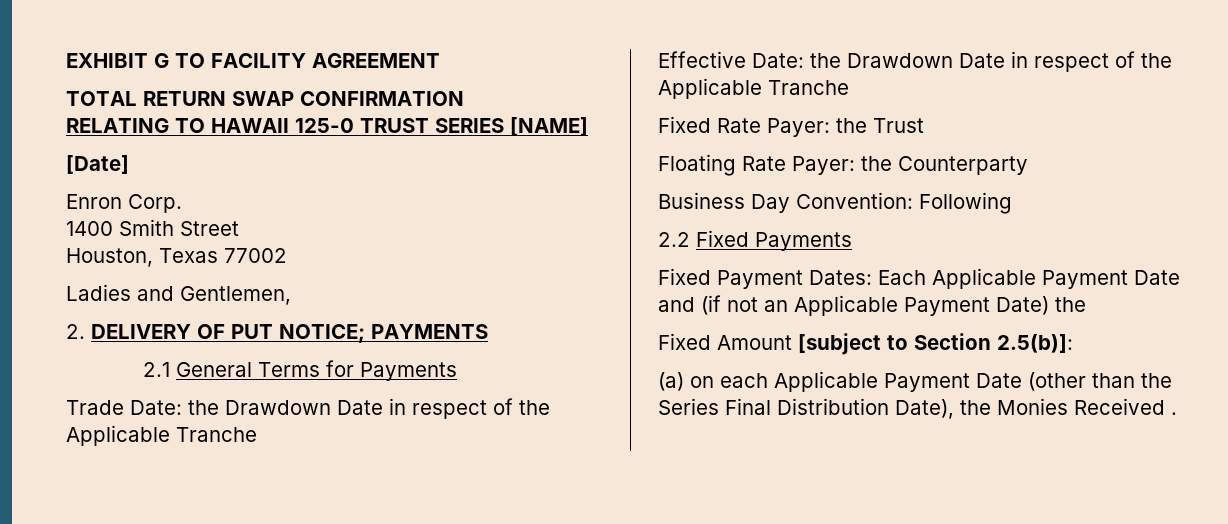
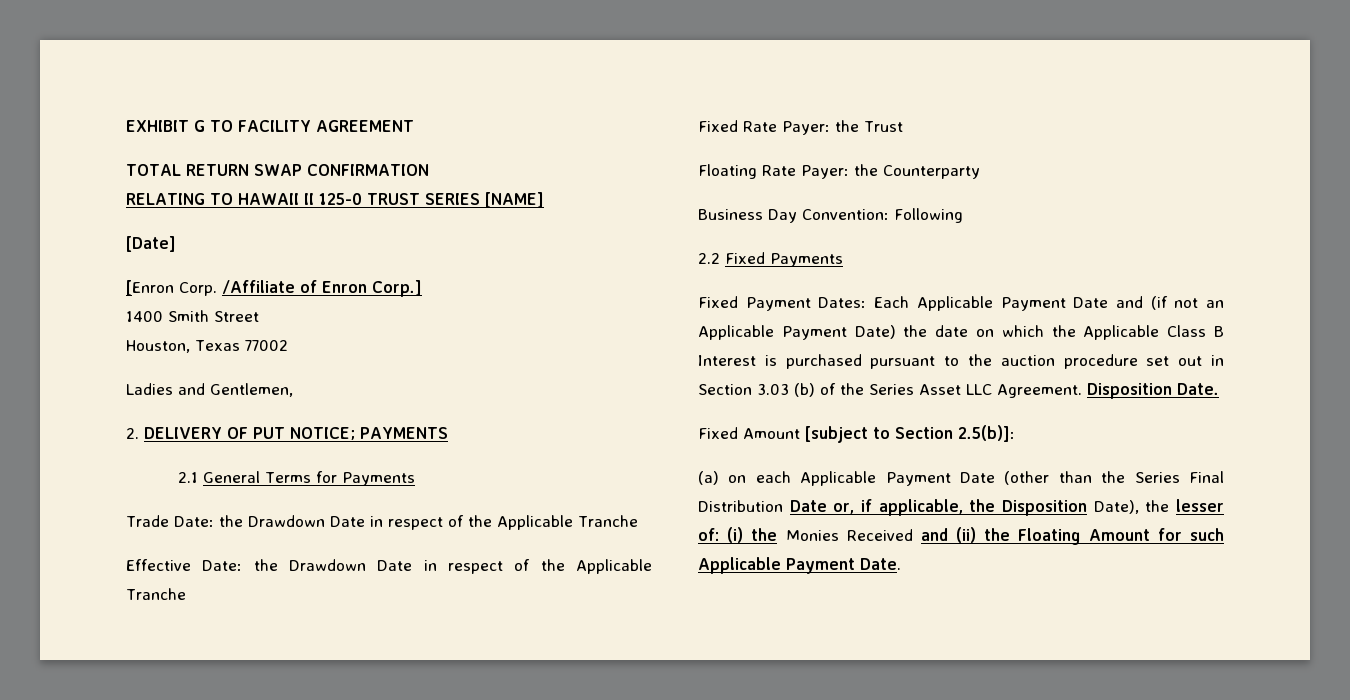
- RELATING TO HAWAII 125-0 TRUST SERIES [NAME]
+ RELATING TO HAWAII II 125-0 TRUST SERIES [NAME]
- Enron Corp.
+ [Enron Corp. /Affiliate of Enron Corp.]
- Fixed Payment Dates: Each Applicable Payment Date and (if not an Applicable Payment Date) the
+ Fixed Payment Dates: Each Applicable Payment Date and (if not an Applicable Payment Date) the date on which the Applicable Class B Interest is purchased pursuant to the auction procedure set out in Section 3.03 (b) of the Series Asset LLC Agreement. Disposition Date.
- (a) on each Applicable Payment Date (other than the Series Final Distribution Date), the Monies Received .
+ (a) on each Applicable Payment Date (other than the Series Final Distribution Date or, if applicable, the Disposition Date), the lesser of: (i) the Monies Received and (ii) the Floating Amount for such Applicable Payment Date.

